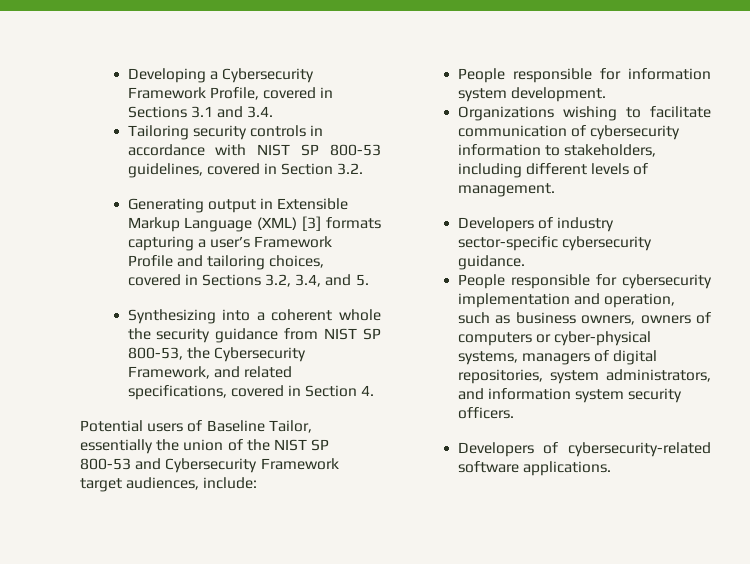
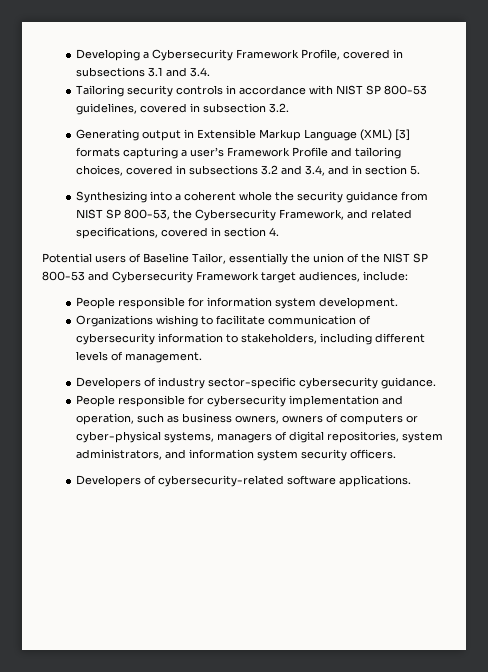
- Developing a Cybersecurity Framework Profile, covered in Sections 3.1 and 3.4.
+ Developing a Cybersecurity Framework Profile, covered in subsections 3.1 and 3.4.
- Tailoring security controls in accordance with NIST SP 800-53 guidelines, covered in Section 3.2.
+ Tailoring security controls in accordance with NIST SP 800-53 guidelines, covered in subsection 3.2.
- Generating output in Extensible Markup Language (XML) [3] formats capturing a user’s Framework Profile and tailoring choices, covered in Sections 3.2, 3.4, and 5.
+ Generating output in Extensible Markup Language (XML) [3] formats capturing a user’s Framework Profile and tailoring choices, covered in subsections 3.2 and 3.4, and in section 5.
- Synthesizing into a coherent whole the security guidance from NIST SP 800-53, the Cybersecurity Framework, and related specifications, covered in Section 4.
+ Synthesizing into a coherent whole the security guidance from NIST SP 800-53, the Cybersecurity Framework, and related specifications, covered in section 4.

